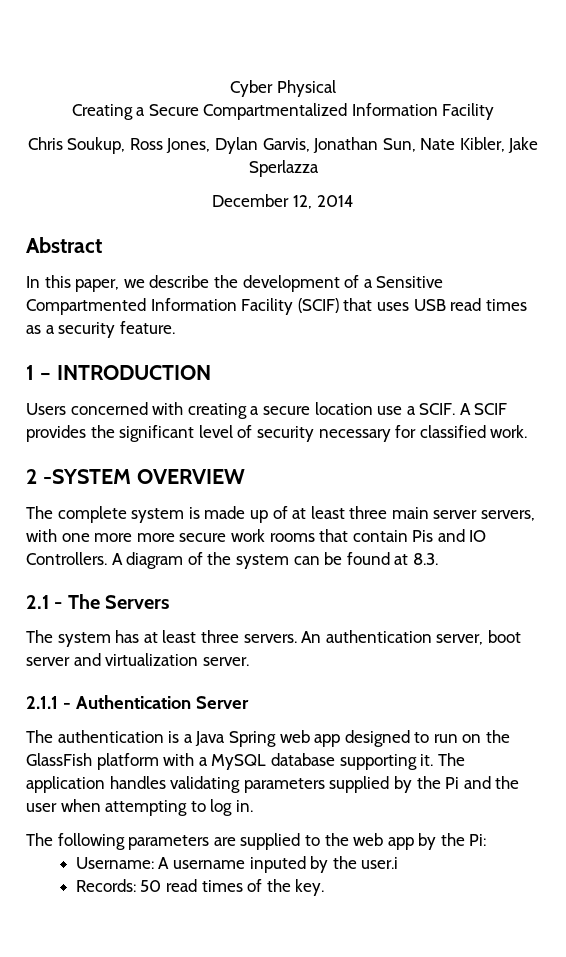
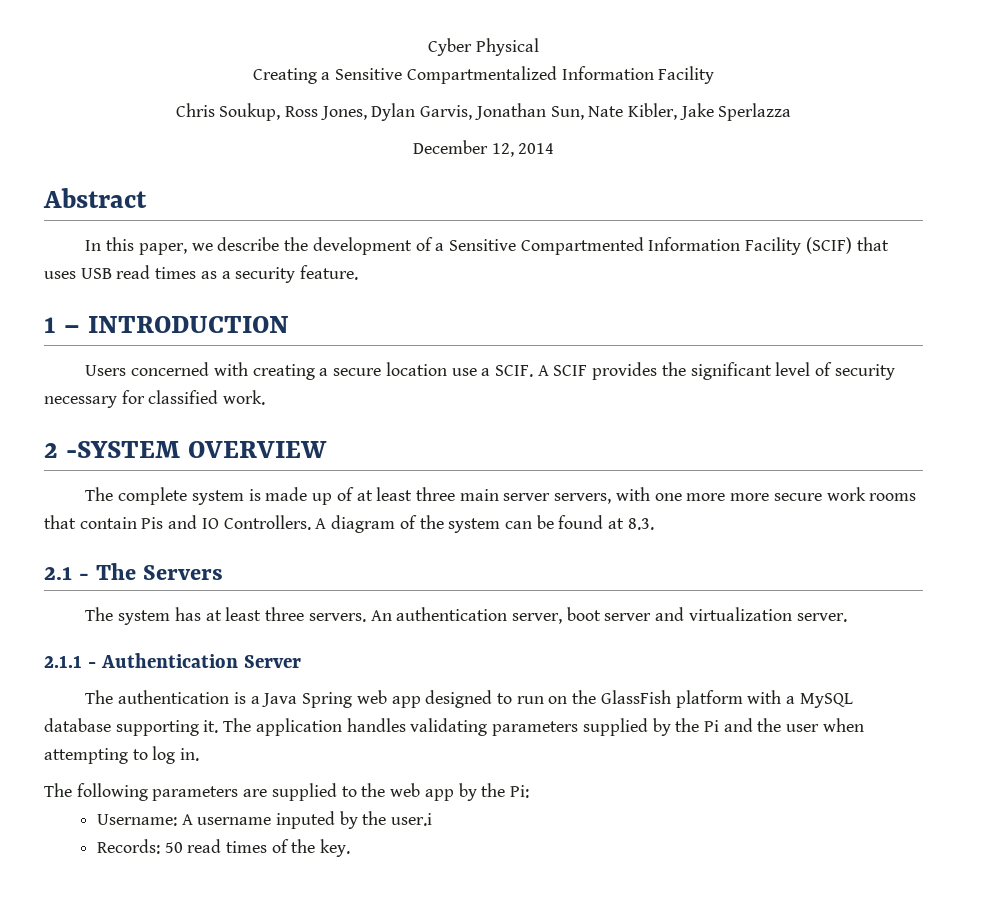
- Creating a Secure Compartmentalized Information Facility
+ Creating a Sensitive Compartmentalized Information Facility

